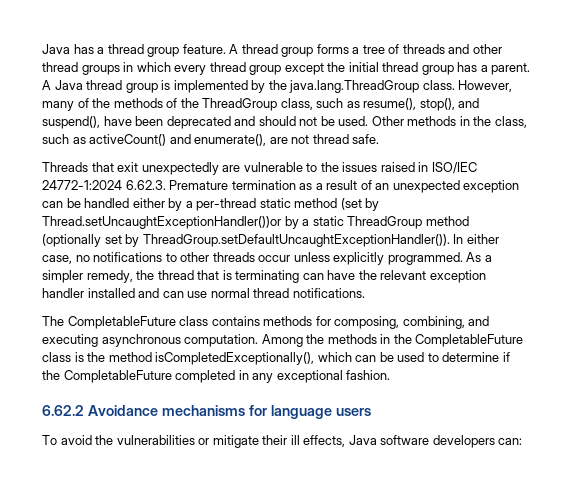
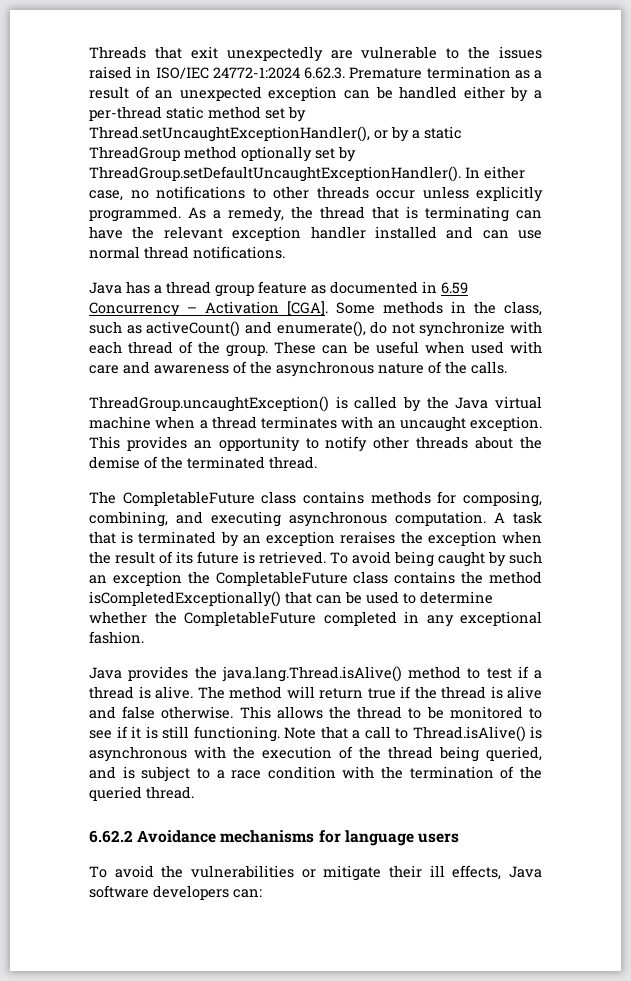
- Java has a thread group feature. A thread group forms a tree of threads and other thread groups in which every thread group except the initial thread group has a parent. A Java thread group is implemented by the java.lang.ThreadGroup class. However, many of the methods of the ThreadGroup class, such as resume(), stop(), and suspend(), have been deprecated and should not be used. Other methods in the class, such as activeCount() and enumerate(), are not thread safe.
- Threads that exit unexpectedly are vulnerable to the issues raised in ISO/IEC 24772-1:2024 6.62.3. Premature termination as a result of an unexpected exception can be handled either by a per-thread static method (set by Thread.setUncaughtExceptionHandler())or by a static ThreadGroup method (optionally set by ThreadGroup.setDefaultUncaughtExceptionHandler()). In either case, no notifications to other threads occur unless explicitly programmed.
+ Threads that exit unexpectedly are vulnerable to the issues raised in ISO/IEC 24772-1:2024 6.62.3. Premature termination as a result of an unexpected exception can be handled either by a per-thread static method set by Thread.setUncaughtExceptionHandler(), or by a static ThreadGroup method optionally set by ThreadGroup.setDefaultUncaughtExceptionHandler(). In either case, no notifications to other threads occur unless explicitly programmed.
- As a simpler remedy, the thread that is terminating can have the relevant exception handler installed and can use normal thread notifications.
+ As a remedy, the thread that is terminating can have the relevant exception handler installed and can use normal thread notifications.
+ Java has a thread group feature as documented in 6.59 Concurrency – Activation [CGA]. Some methods in the class, such as activeCount() and enumerate(), do not synchronize with each thread of the group. These can be useful when used with care and awareness of the asynchronous nature of the calls.
+ ThreadGroup.uncaughtException() is called by the Java virtual machine when a thread terminates with an uncaught exception. This provides an opportunity to notify other threads about the demise of the terminated thread.
- Among the methods in the CompletableFuture class is the method isCompletedExceptionally(), which can be used to determine if the CompletableFuture completed in any exceptional fashion.
+ A task that is terminated by an exception reraises the exception when the result of its future is retrieved. To avoid being caught by such an exception the CompletableFuture class contains the method isCompletedExceptionally() that can be used to determine whether the CompletableFuture completed in any exceptional fashion.
+ Java provides the java.lang.Thread.isAlive() method to test if a thread is alive. The method will return true if the thread is alive and false otherwise. This allows the thread to be monitored to see if it is still functioning. Note that a call to Thread.isAlive() is asynchronous with the execution of the thread being queried, and is subject to a race condition with the termination of the queried thread.

